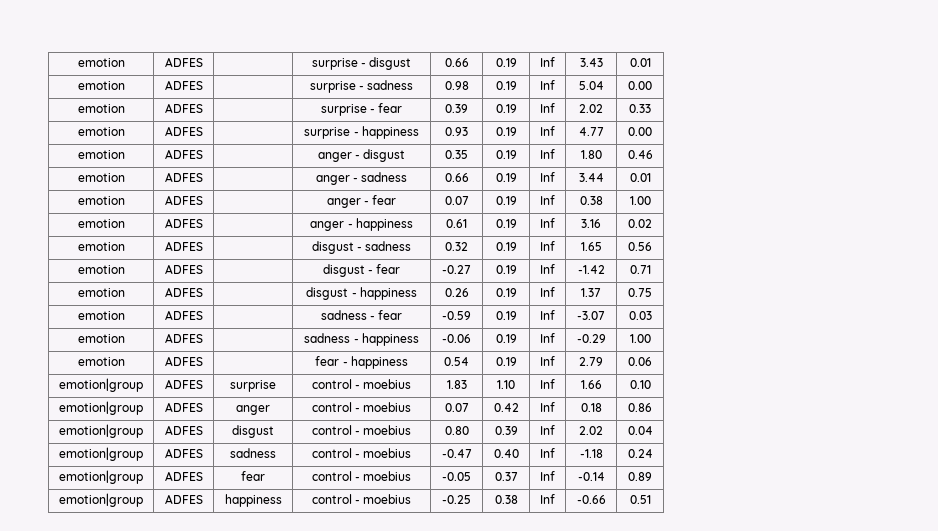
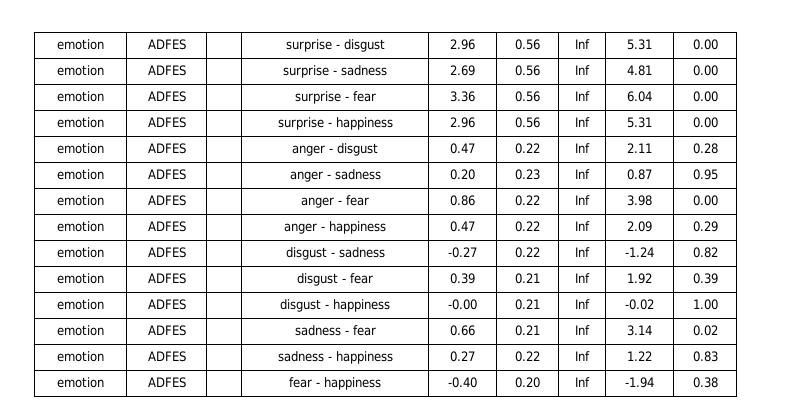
- emotion | ADFES | | surprise - disgust | 0.66 | 0.19 | Inf | 3.43 | 0.01
+ emotion | ADFES | | surprise - disgust | 2.96 | 0.56 | Inf | 5.31 | 0.00
- emotion | ADFES | | surprise - sadness | 0.98 | 0.19 | Inf | 5.04 | 0.00
+ emotion | ADFES | | surprise - sadness | 2.69 | 0.56 | Inf | 4.81 | 0.00
- emotion | ADFES | | surprise - fear | 0.39 | 0.19 | Inf | 2.02 | 0.33
+ emotion | ADFES | | surprise - fear | 3.36 | 0.56 | Inf | 6.04 | 0.00
- emotion | ADFES | | surprise - happiness | 0.93 | 0.19 | Inf | 4.77 | 0.00
+ emotion | ADFES | | surprise - happiness | 2.96 | 0.56 | Inf | 5.31 | 0.00
- emotion | ADFES | | anger - disgust | 0.35 | 0.19 | Inf | 1.80 | 0.46
+ emotion | ADFES | | anger - disgust | 0.47 | 0.22 | Inf | 2.11 | 0.28
- emotion | ADFES | | anger - sadness | 0.66 | 0.19 | Inf | 3.44 | 0.01
+ emotion | ADFES | | anger - sadness | 0.20 | 0.23 | Inf | 0.87 | 0.95
- emotion | ADFES | | anger - fear | 0.07 | 0.19 | Inf | 0.38 | 1.00
+ emotion | ADFES | | anger - fear | 0.86 | 0.22 | Inf | 3.98 | 0.00
- emotion | ADFES | | anger - happiness | 0.61 | 0.19 | Inf | 3.16 | 0.02
+ emotion | ADFES | | anger - happiness | 0.47 | 0.22 | Inf | 2.09 | 0.29
- emotion | ADFES | | disgust - sadness | 0.32 | 0.19 | Inf | 1.65 | 0.56
+ emotion | ADFES | | disgust - sadness | -0.27 | 0.22 | Inf | -1.24 | 0.82
- emotion | ADFES | | disgust - fear | -0.27 | 0.19 | Inf | -1.42 | 0.71
+ emotion | ADFES | | disgust - fear | 0.39 | 0.21 | Inf | 1.92 | 0.39
- emotion | ADFES | | disgust - happiness | 0.26 | 0.19 | Inf | 1.37 | 0.75
+ emotion | ADFES | | disgust - happiness | -0.00 | 0.21 | Inf | -0.02 | 1.00
- emotion | ADFES | | sadness - fear | -0.59 | 0.19 | Inf | -3.07 | 0.03
+ emotion | ADFES | | sadness - fear | 0.66 | 0.21 | Inf | 3.14 | 0.02
- emotion | ADFES | | sadness - happiness | -0.06 | 0.19 | Inf | -0.29 | 1.00
+ emotion | ADFES | | sadness - happiness | 0.27 | 0.22 | Inf | 1.22 | 0.83
- emotion | ADFES | | fear - happiness | 0.54 | 0.19 | Inf | 2.79 | 0.06
- emotion|group | ADFES | surprise | control - moebius | 1.83 | 1.10 | Inf | 1.66 | 0.10
- emotion|group | ADFES | anger | control - moebius | 0.07 | 0.42 | Inf | 0.18 | 0.86
- emotion|group | ADFES | disgust | control - moebius | 0.80 | 0.39 | Inf | 2.02 | 0.04
- emotion|group | ADFES | sadness | control - moebius | -0.47 | 0.40 | Inf | -1.18 | 0.24
- emotion|group | ADFES | fear | control - moebius | -0.05 | 0.37 | Inf | -0.14 | 0.89
- emotion|group | ADFES | happiness | control - moebius | -0.25 | 0.38 | Inf | -0.66 | 0.51
+ emotion | ADFES | | fear - happiness | -0.40 | 0.20 | Inf | -1.94 | 0.38

